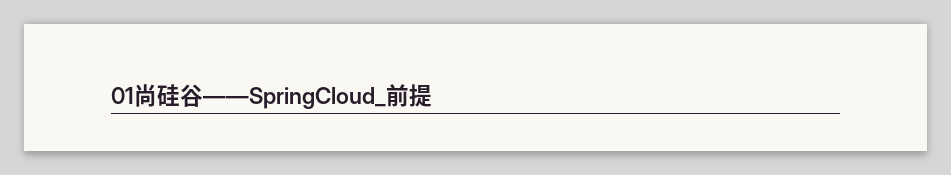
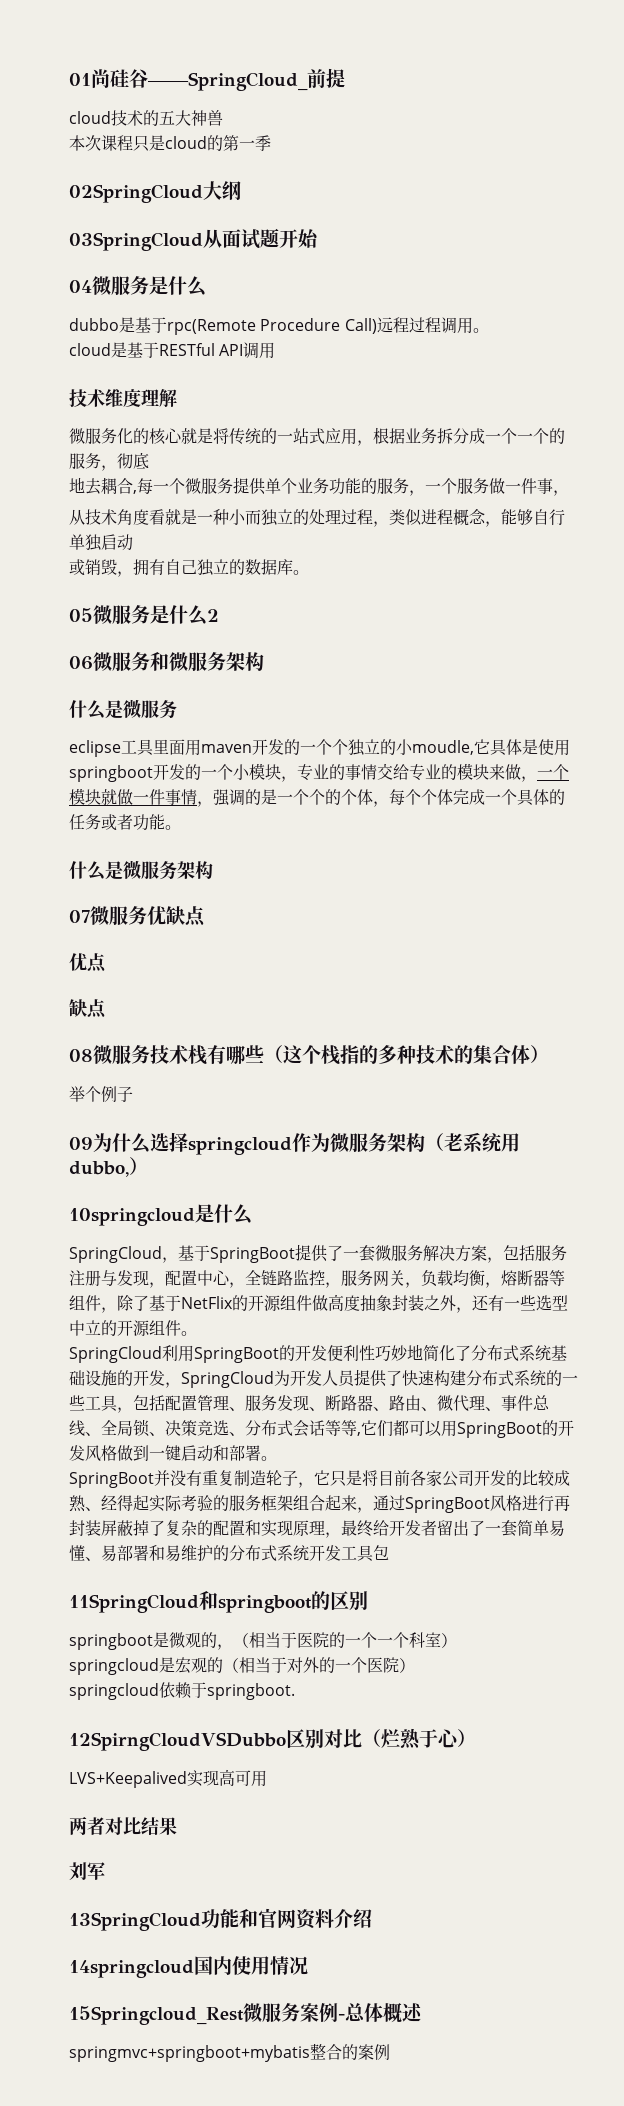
+ cloud技术的五大神兽
+ 本次课程只是cloud的第一季
+ 02SpringCloud大纲
+ 03SpringCloud从面试题开始
+ 04微服务是什么
+ dubbo是基于rpc(Remote Procedure Call)远程过程调用。
+ cloud是基于RESTful API调用
+ 技术维度理解
+ 微服务化的核心就是将传统的一站式应用，根据业务拆分成一个一个的服务，彻底
+ 地去耦合,每一个微服务提供单个业务功能的服务，一个服务做一件事，
+ 从技术角度看就是一种小而独立的处理过程，类似进程概念，能够自行单独启动
+ 或销毁，拥有自己独立的数据库。
+ 05微服务是什么2
+ 06微服务和微服务架构
+ 什么是微服务
+ eclipse工具里面用maven开发的一个个独立的小moudle,它具体是使用springboot开发的一个小模块，专业的事情交给专业的模块来做，一个模块就做一件事情，强调的是一个个的个体，每个个体完成一个具体的任务或者功能。
+ 什么是微服务架构
+ 07微服务优缺点
+ 优点
+ 缺点
+ 08微服务技术栈有哪些（这个栈指的多种技术的集合体）
+ 举个例子
+ 09为什么选择springcloud作为微服务架构（老系统用dubbo,）
+ 10springcloud是什么
+ SpringCloud，基于SpringBoot提供了一套微服务解决方案，包括服务注册与发现，配置中心，全链路监控，服务网关，负载均衡，熔断器等组件，除了基于NetFlix的开源组件做高度抽象封装之外，还有一些选型中立的开源组件。
+ SpringCloud利用SpringBoot的开发便利性巧妙地简化了分布式系统基础设施的开发，SpringCloud为开发人员提供了快速构建分布式系统的一些工具，包括配置管理、服务发现、断路器、路由、微代理、事件总线、全局锁、决策竞选、分布式会话等等,它们都可以用SpringBoot的开发风格做到一键启动和部署。
+ SpringBoot并没有重复制造轮子，它只是将目前各家公司开发的比较成熟、经得起实际考验的服务框架组合起来，通过SpringBoot风格进行再封装屏蔽掉了复杂的配置和实现原理，最终给开发者留出了一套简单易懂、易部署和易维护的分布式系统开发工具包
+ 11SpringCloud和springboot的区别
+ springboot是微观的，（相当于医院的一个一个科室）
+ springcloud是宏观的（相当于对外的一个医院）
+ springcloud依赖于springboot.
+ 12SpirngCloudVSDubbo区别对比（烂熟于心）
+ LVS+Keepalived实现高可用
+ 两者对比结果
+ 刘军
+ 13SpringCloud功能和官网资料介绍
+ 14springcloud国内使用情况
+ 15Springcloud_Rest微服务案例-总体概述
+ springmvc+springboot+mybatis整合的案例

